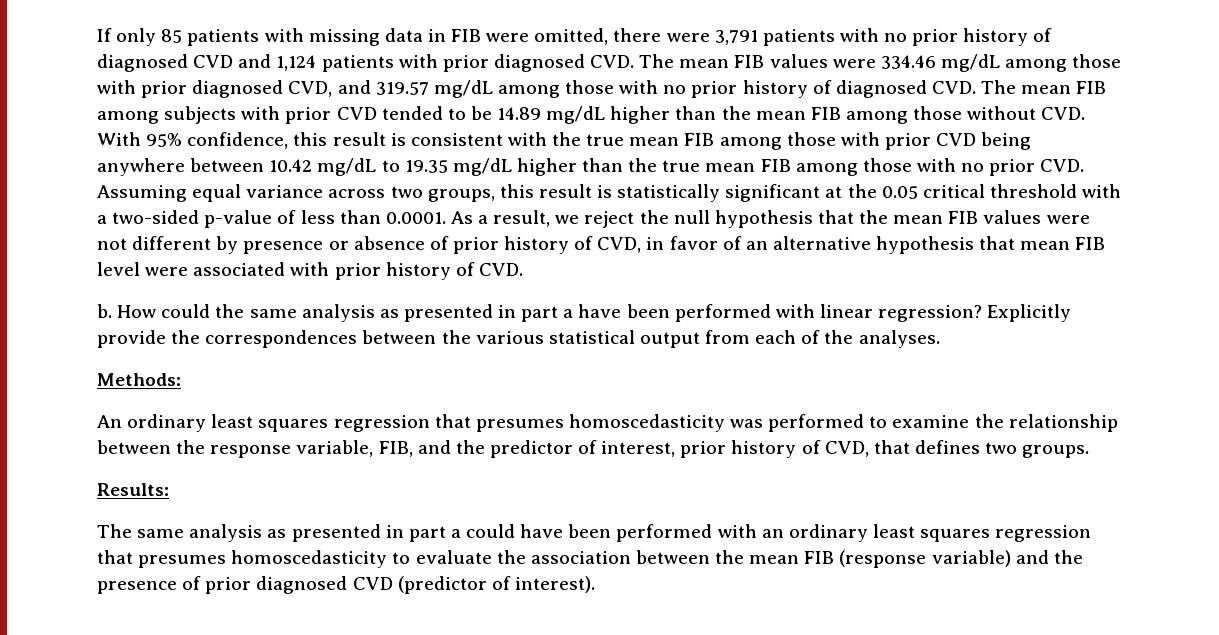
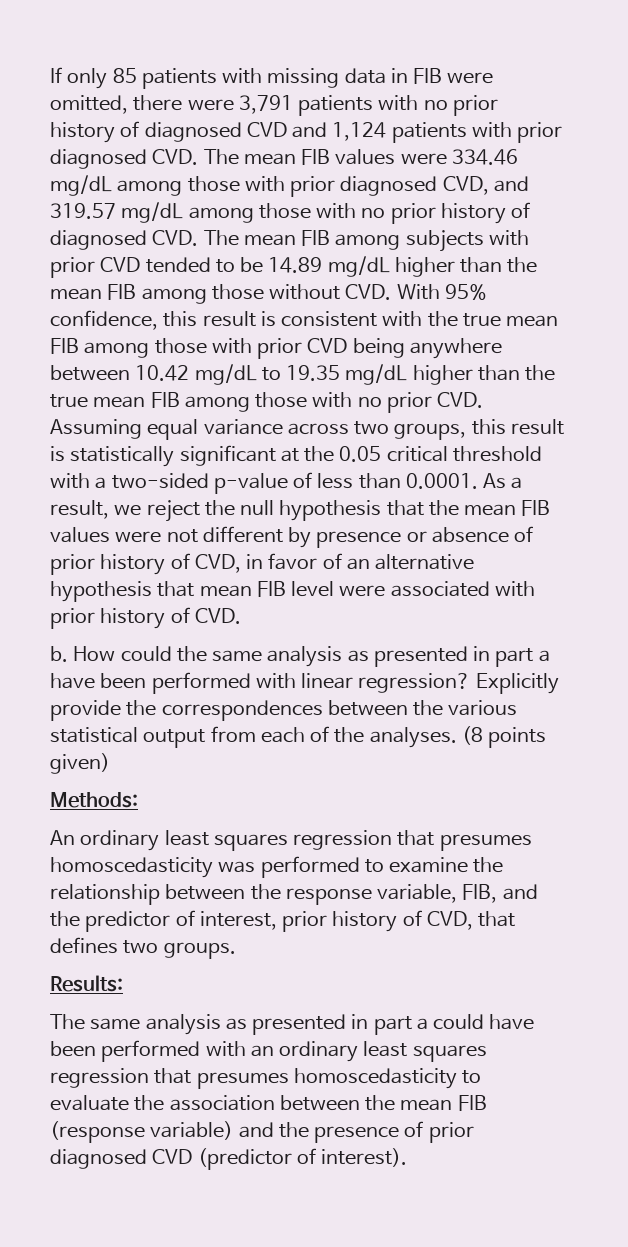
+ (8 points given)

